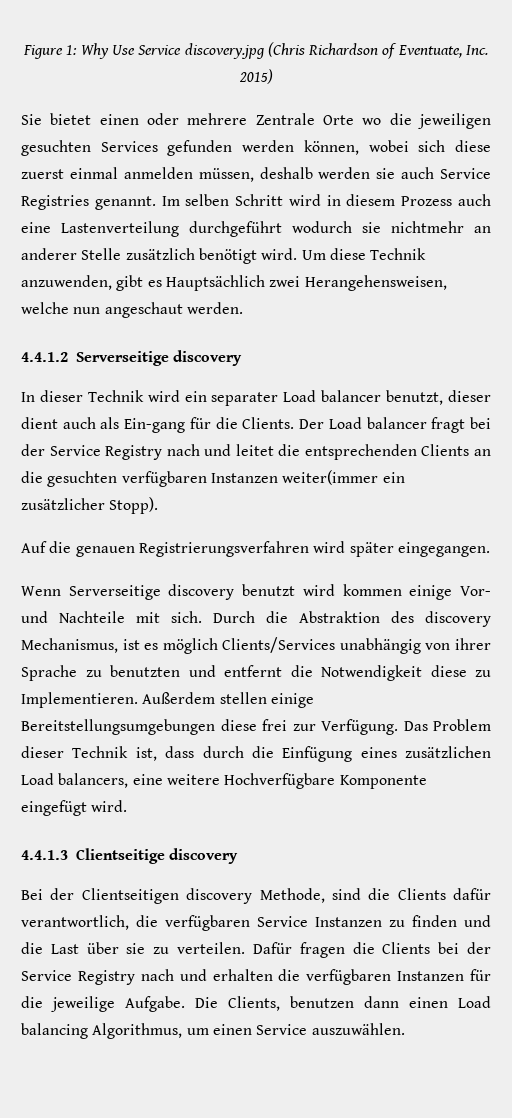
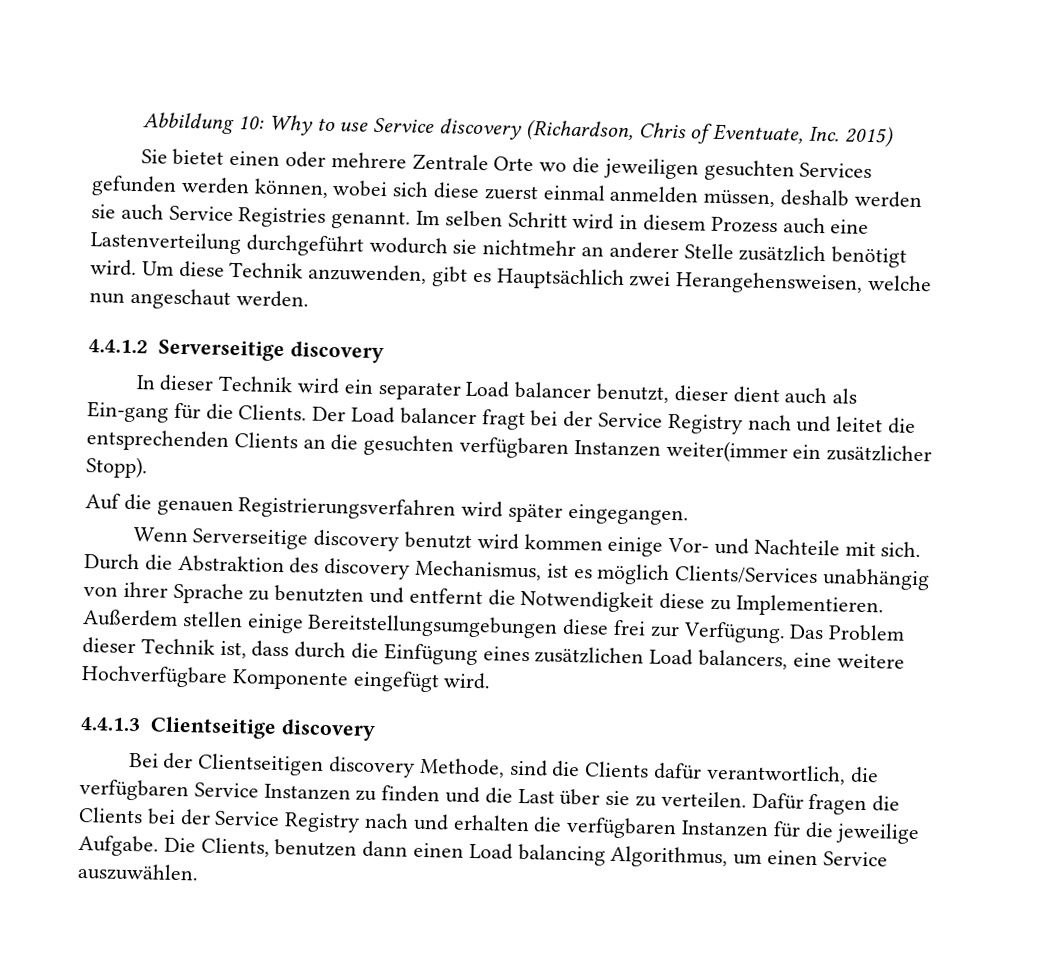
- Figure 1: Why Use Service discovery.jpg (Chris Richardson of Eventuate, Inc. 2015)
+ Abbildung 10: Why to use Service discovery (Richardson, Chris of Eventuate, Inc. 2015)

